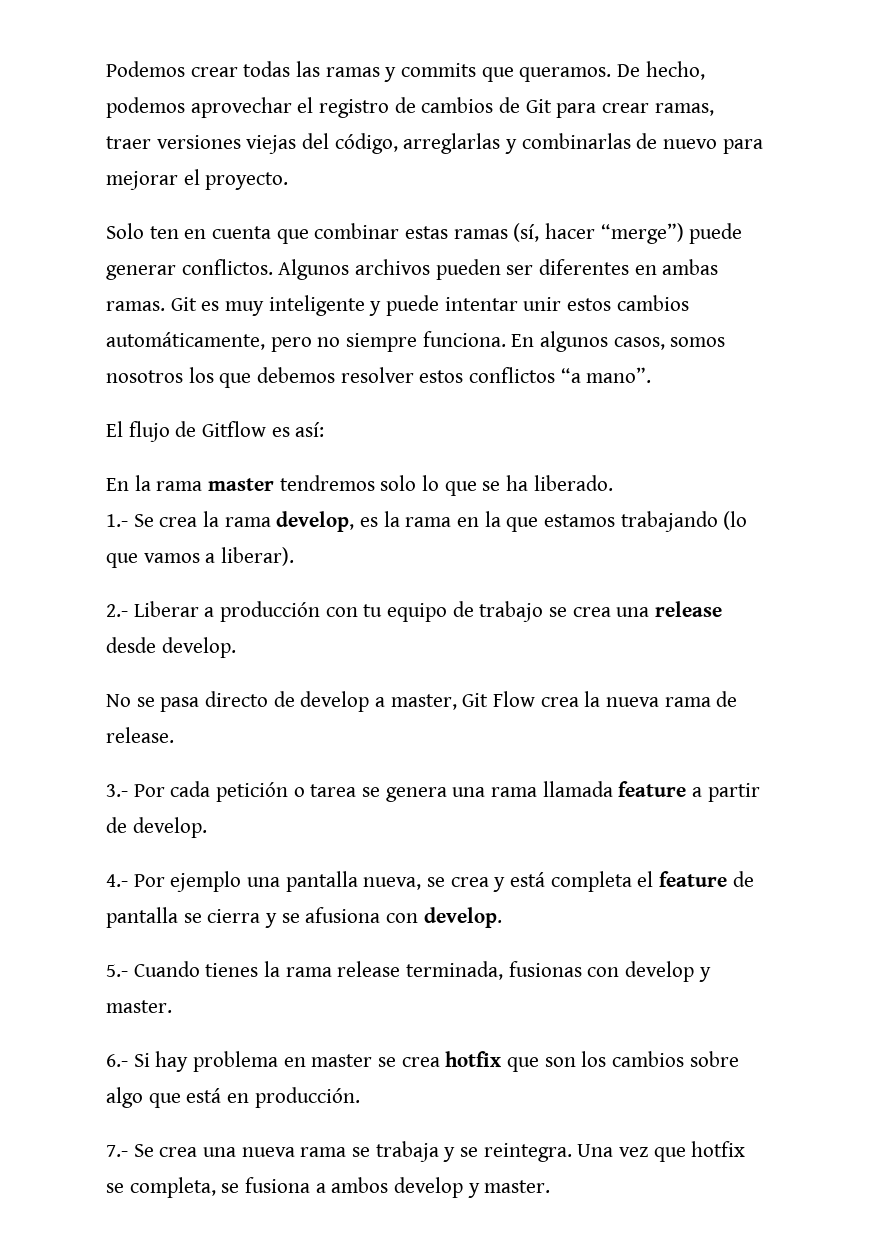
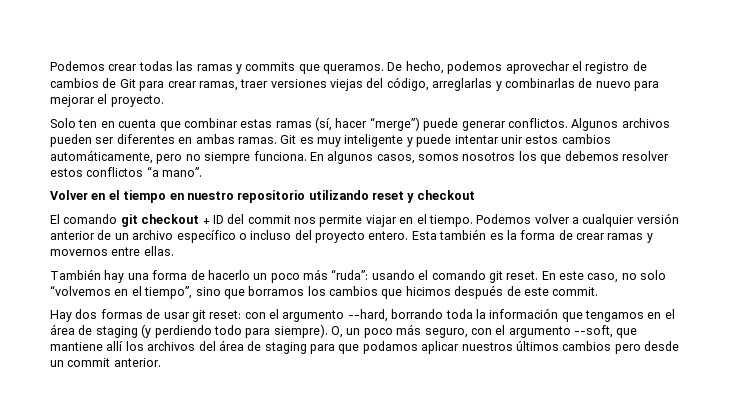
- El flujo de Gitflow es así:
- En la rama master tendremos solo lo que se ha liberado.
- 1.- Se crea la rama develop, es la rama en la que estamos trabajando (lo que vamos a liberar).
- 2.- Liberar a producción con tu equipo de trabajo se crea una release desde develop.
- No se pasa directo de develop a master, Git Flow crea la nueva rama de release.
- 3.- Por cada petición o tarea se genera una rama llamada feature a partir de develop.
- 4.- Por ejemplo una pantalla nueva, se crea y está completa el feature de pantalla se cierra y se afusiona con develop.
- 5.- Cuando tienes la rama release terminada, fusionas con develop y master.
- 6.- Si hay problema en master se crea hotfix que son los cambios sobre algo que está en producción.
- 7.- Se crea una nueva rama se trabaja y se reintegra. Una vez que hotfix se completa, se fusiona a ambos develop y master.
+ Volver en el tiempo en nuestro repositorio utilizando reset y checkout
+ El comando git checkout + ID del commit nos permite viajar en el tiempo. Podemos volver a cualquier versión anterior de un archivo específico o incluso del proyecto entero. Esta también es la forma de crear ramas y movernos entre ellas.
+ También hay una forma de hacerlo un poco más “ruda”: usando el comando git reset. En este caso, no solo “volvemos en el tiempo”, sino que borramos los cambios que hicimos después de este commit.
+ Hay dos formas de usar git reset: con el argumento --hard, borrando toda la información que tengamos en el área de staging (y perdiendo todo para siempre). O, un poco más seguro, con el argumento --soft, que mantiene allí los archivos del área de staging para que podamos aplicar nuestros últimos cambios pero desde un commit anterior.

